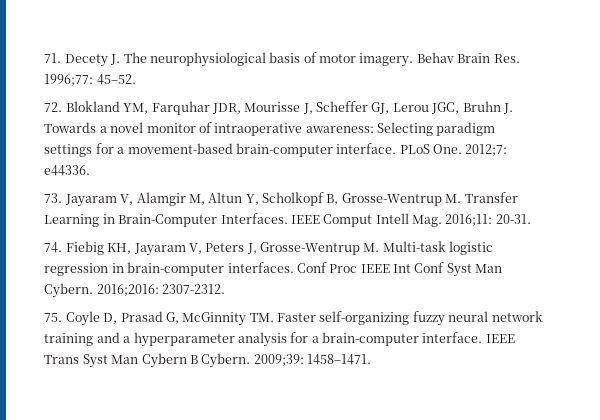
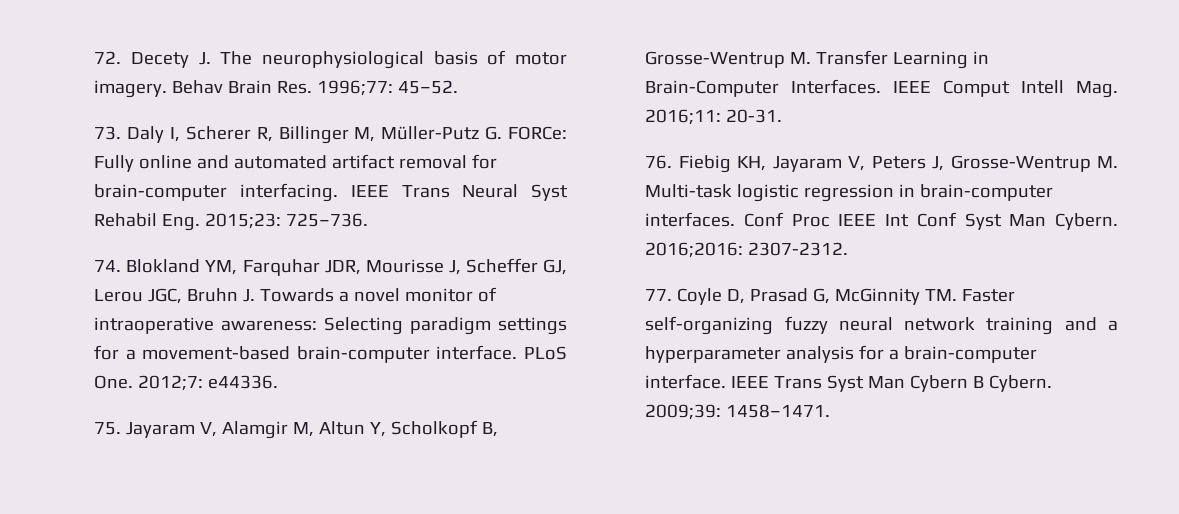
- 71. Decety J. The neurophysiological basis of motor imagery.
+ 72. Decety J. The neurophysiological basis of motor imagery.
- 72. Blokland YM, Farquhar JDR, Mourisse J, Scheffer GJ, Lerou JGC, Bruhn J. Towards a novel monitor of intraoperative awareness: Selecting paradigm settings for a movement-based brain-computer interface.
+ 73. Daly I, Scherer R, Billinger M, Müller-Putz G. FORCe: Fully online and automated artifact removal for brain-computer interfacing. IEEE Trans Neural Syst Rehabil Eng. 2015;23: 725–736.
+ 74. Blokland YM, Farquhar JDR, Mourisse J, Scheffer GJ, Lerou JGC, Bruhn J. Towards a novel monitor of intraoperative awareness: Selecting paradigm settings for a movement-based brain-computer interface.
- 73. Jayaram V, Alamgir M, Altun Y, Scholkopf B, Grosse-Wentrup M. Transfer Learning in Brain-Computer Interfaces.
+ 75. Jayaram V, Alamgir M, Altun Y, Scholkopf B, Grosse-Wentrup M. Transfer Learning in Brain-Computer Interfaces.
- 74. Fiebig KH, Jayaram V, Peters J, Grosse-Wentrup M. Multi-task logistic regression in brain-computer interfaces.
+ 76. Fiebig KH, Jayaram V, Peters J, Grosse-Wentrup M. Multi-task logistic regression in brain-computer interfaces.
- 75. Coyle D, Prasad G, McGinnity TM. Faster self-organizing fuzzy neural network training and a hyperparameter analysis for a brain-computer interface.
+ 77. Coyle D, Prasad G, McGinnity TM. Faster self-organizing fuzzy neural network training and a hyperparameter analysis for a brain-computer interface.

